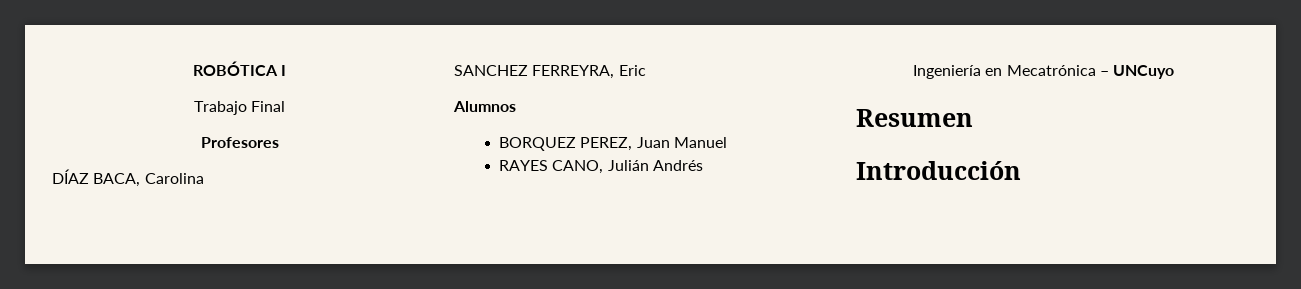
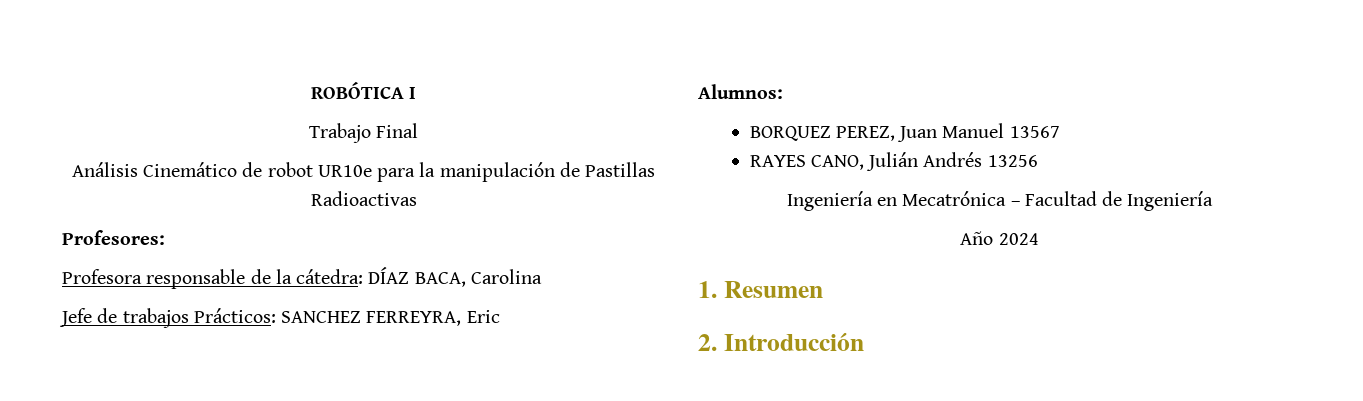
- Profesores
- DÍAZ BACA, Carolina
+ Análisis Cinemático de robot UR10e para la manipulación de Pastillas Radioactivas
+ Profesores:
+ Profesora responsable de la cátedra: DÍAZ BACA, Carolina
- SANCHEZ FERREYRA, Eric
+ Jefe de trabajos Prácticos: SANCHEZ FERREYRA, Eric
- Alumnos
+ Alumnos:
- BORQUEZ PEREZ, Juan Manuel
+ BORQUEZ PEREZ, Juan Manuel 13567
- RAYES CANO, Julián Andrés
+ RAYES CANO, Julián Andrés 13256
- Ingeniería en Mecatrónica – UNCuyo
- Resumen
+ Ingeniería en Mecatrónica – Facultad de Ingeniería
+ Año 2024
+ 1. Resumen
- Introducción
+ 2. Introducción

